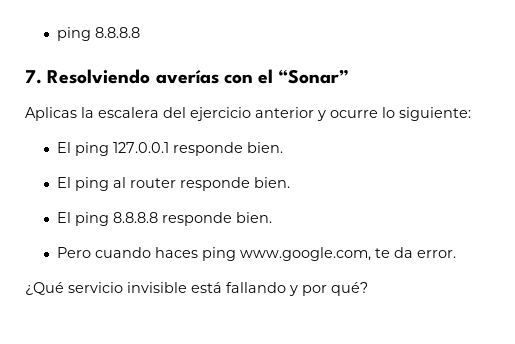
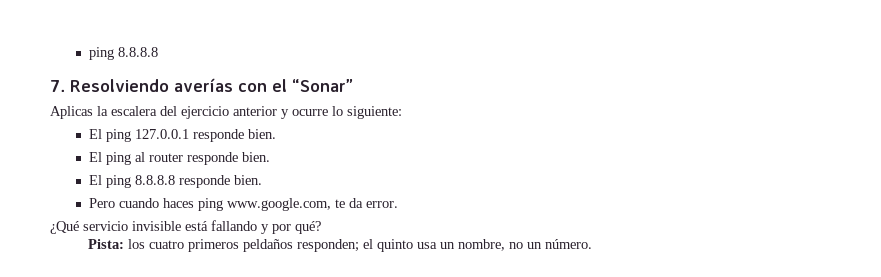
+ Pista: los cuatro primeros peldaños responden; el quinto usa un nombre, no un número.

